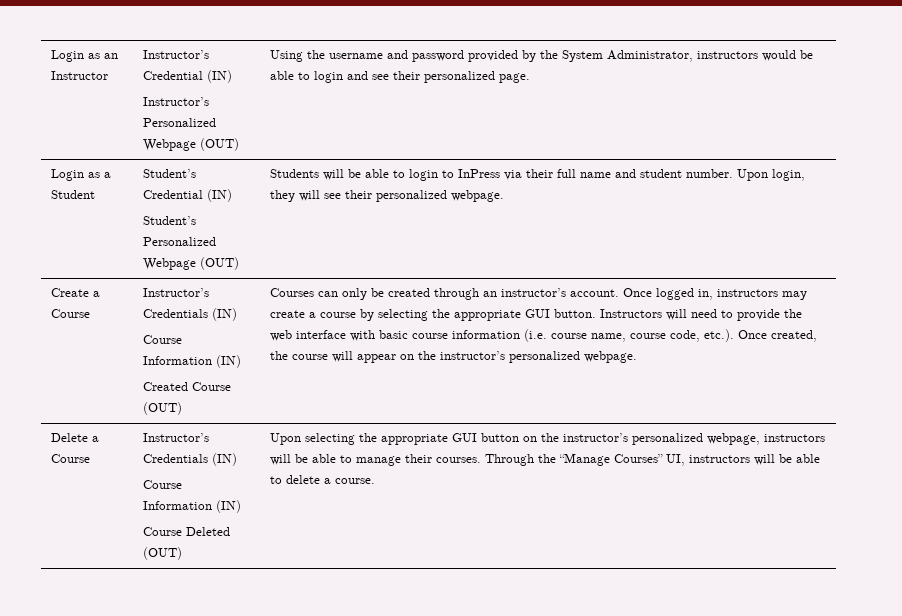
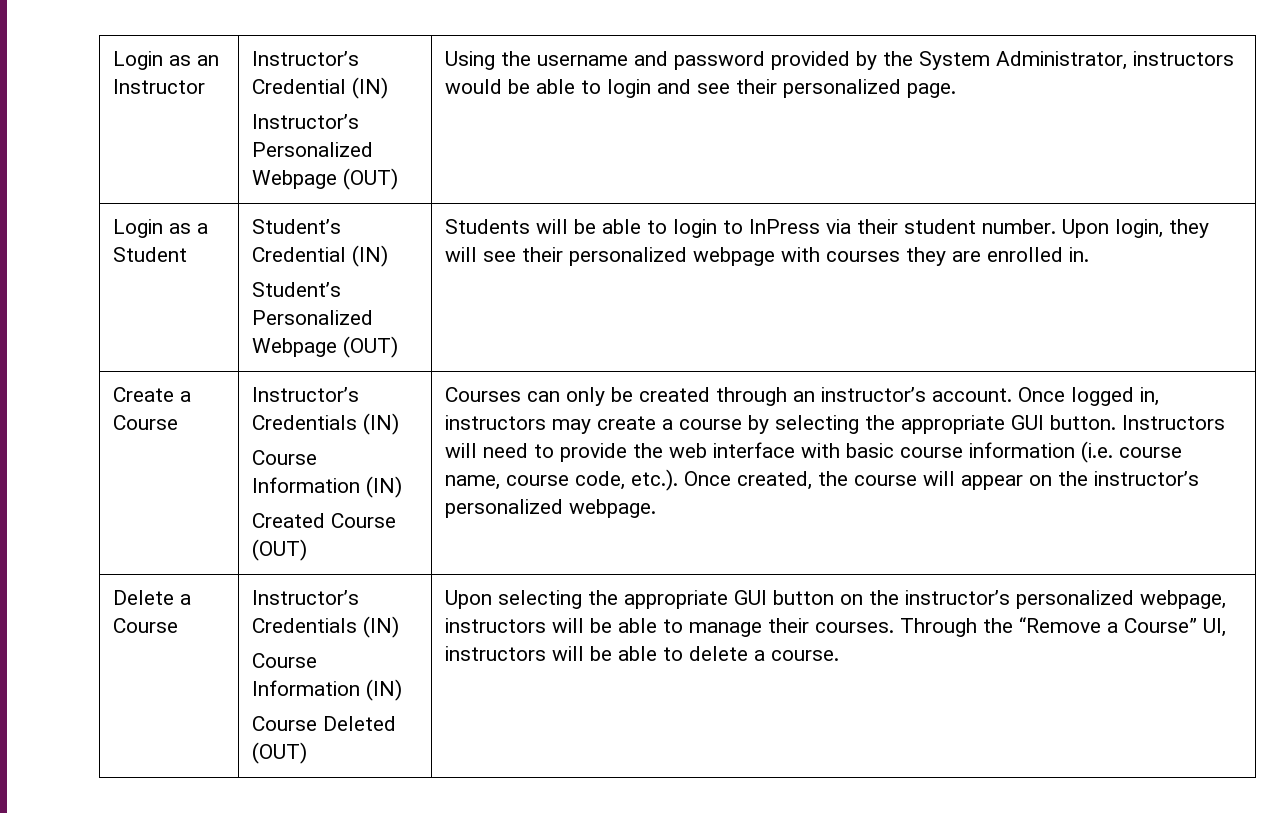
  Login as a Student | Student’s Credential (IN)
- Student’s Personalized Webpage (OUT) | Students will be able to login to InPress via their full name and student number. Upon login, they will see their personalized webpage.
+ Student’s Personalized Webpage (OUT) | Students will be able to login to InPress via their student number. Upon login, they will see their personalized webpage with courses they are enrolled in.
- Through the “Manage Courses” UI, instructors will be able to delete a course.
+ Through the “Remove a Course” UI, instructors will be able to delete a course.

